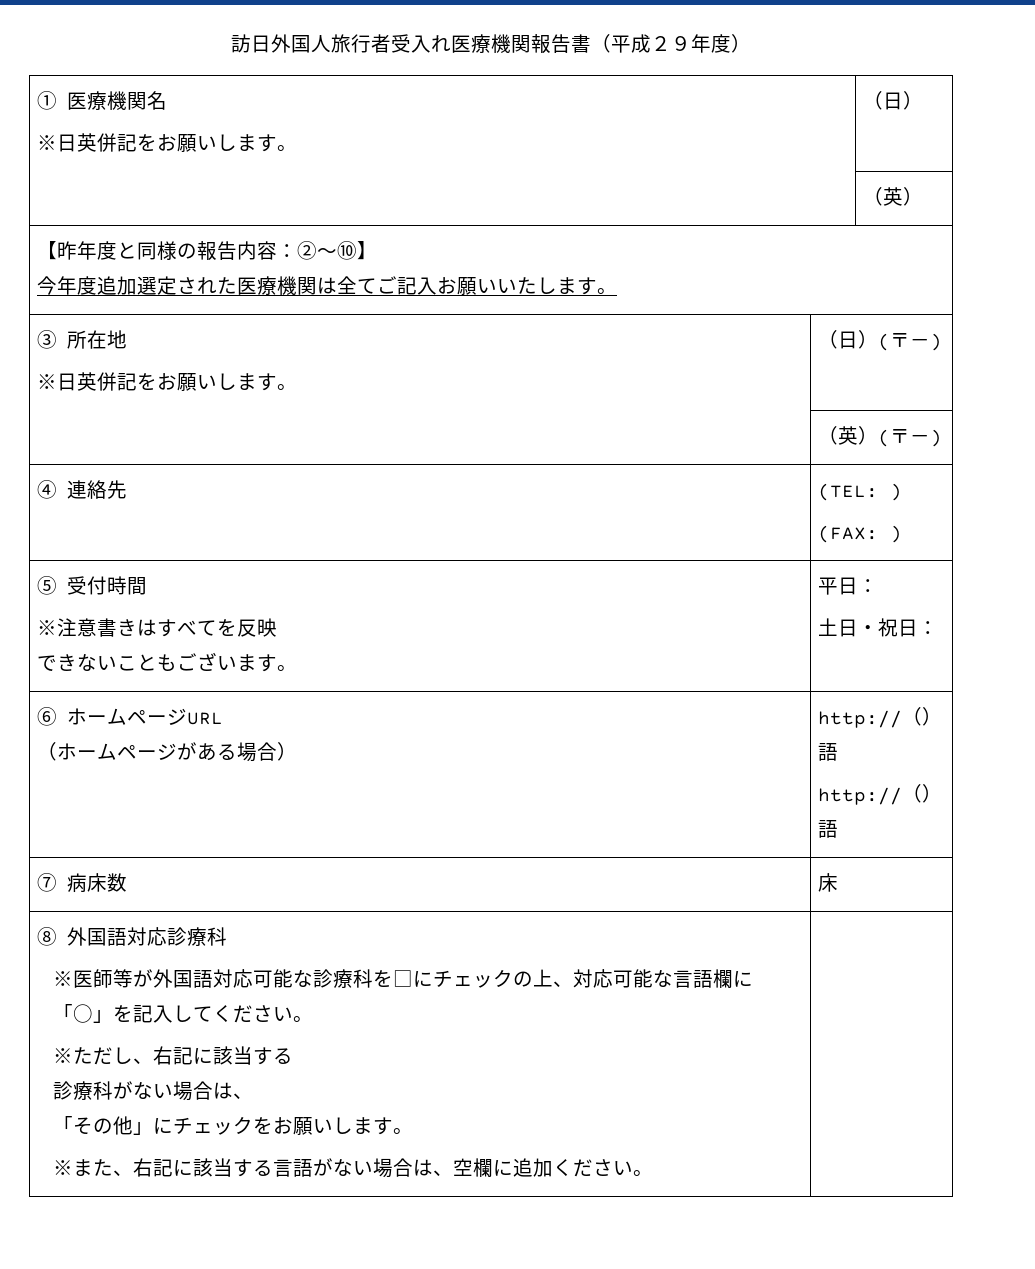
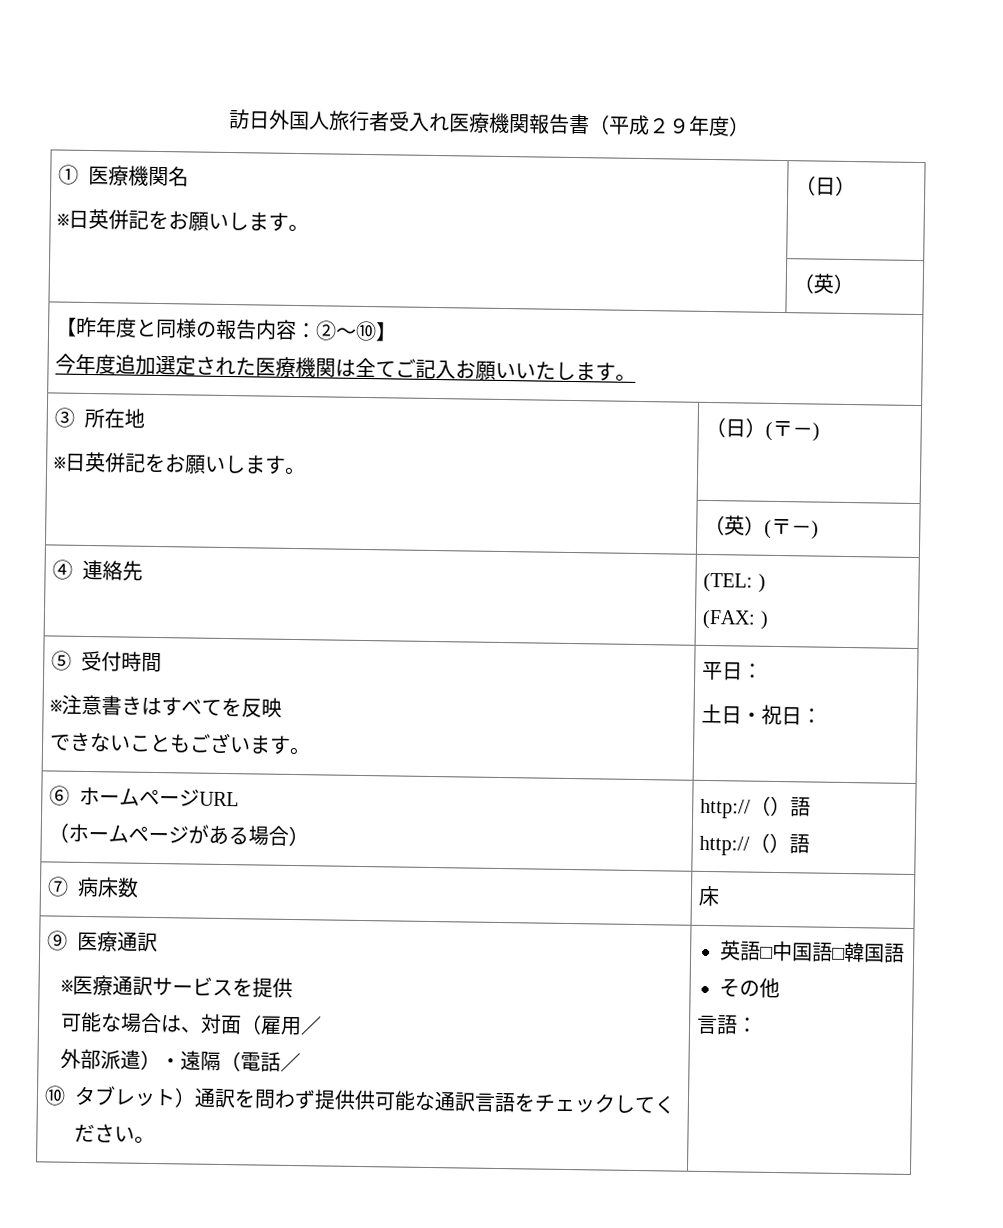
- ⑧外国語対応診療科
- ※医師等が外国語対応可能な診療科を□にチェックの上、対応可能な言語欄に「○」を記入してください。
- ※ただし、右記に該当する
- 診療科がない場合は、
- 「その他」にチェックをお願いします。
- ※また、右記に該当する言語がない場合は、空欄に追加ください。
+ ⑨医療通訳
+ ※医療通訳サービスを提供
+ 可能な場合は、対面（雇用／
+ 外部派遣）・遠隔（電話／
+ ⑩タブレット）通訳を問わず提供供可能な通訳言語をチェックしてください。 | 英語□中国語□韓国語
+ その他
+ 言語：

